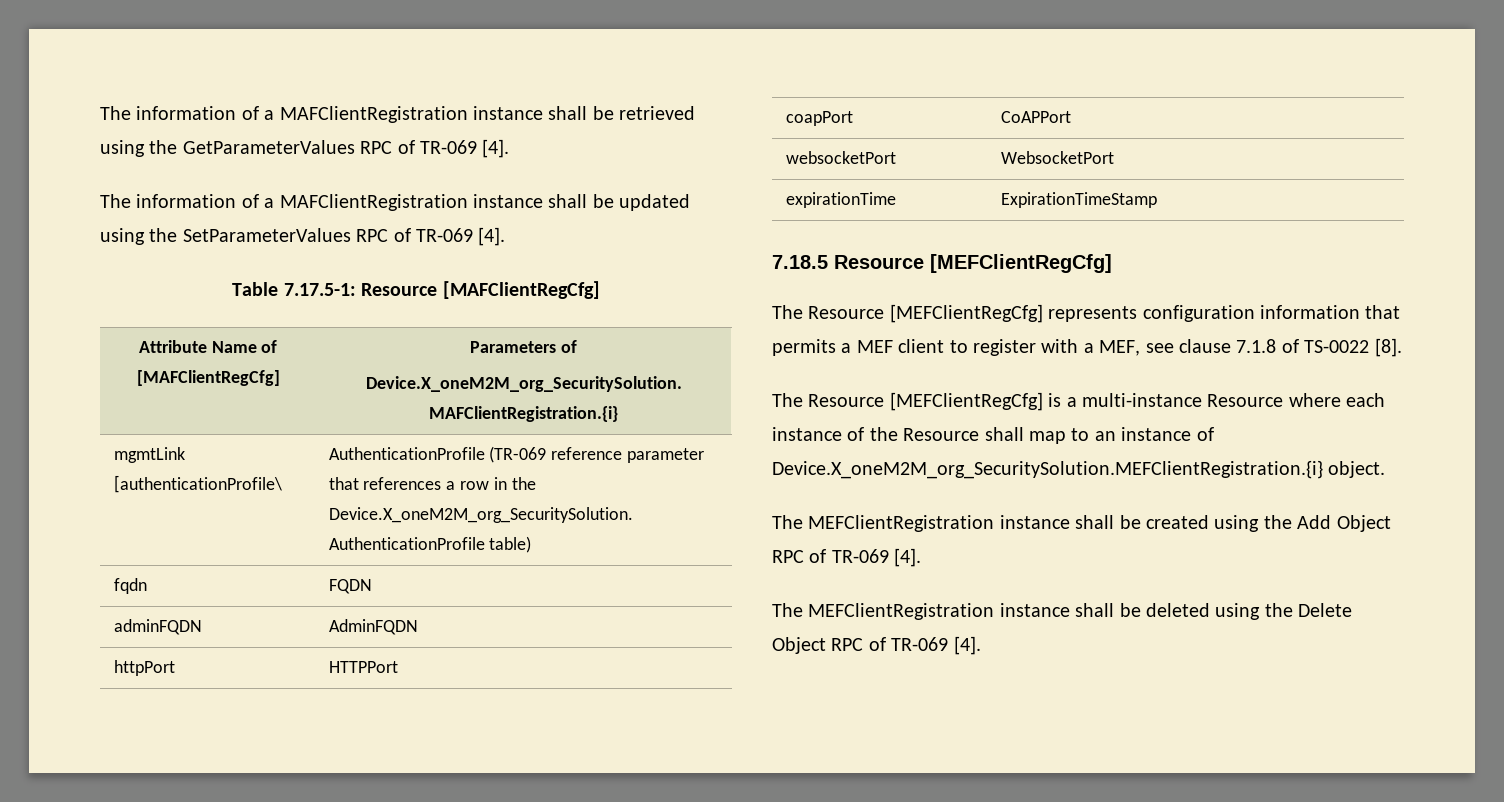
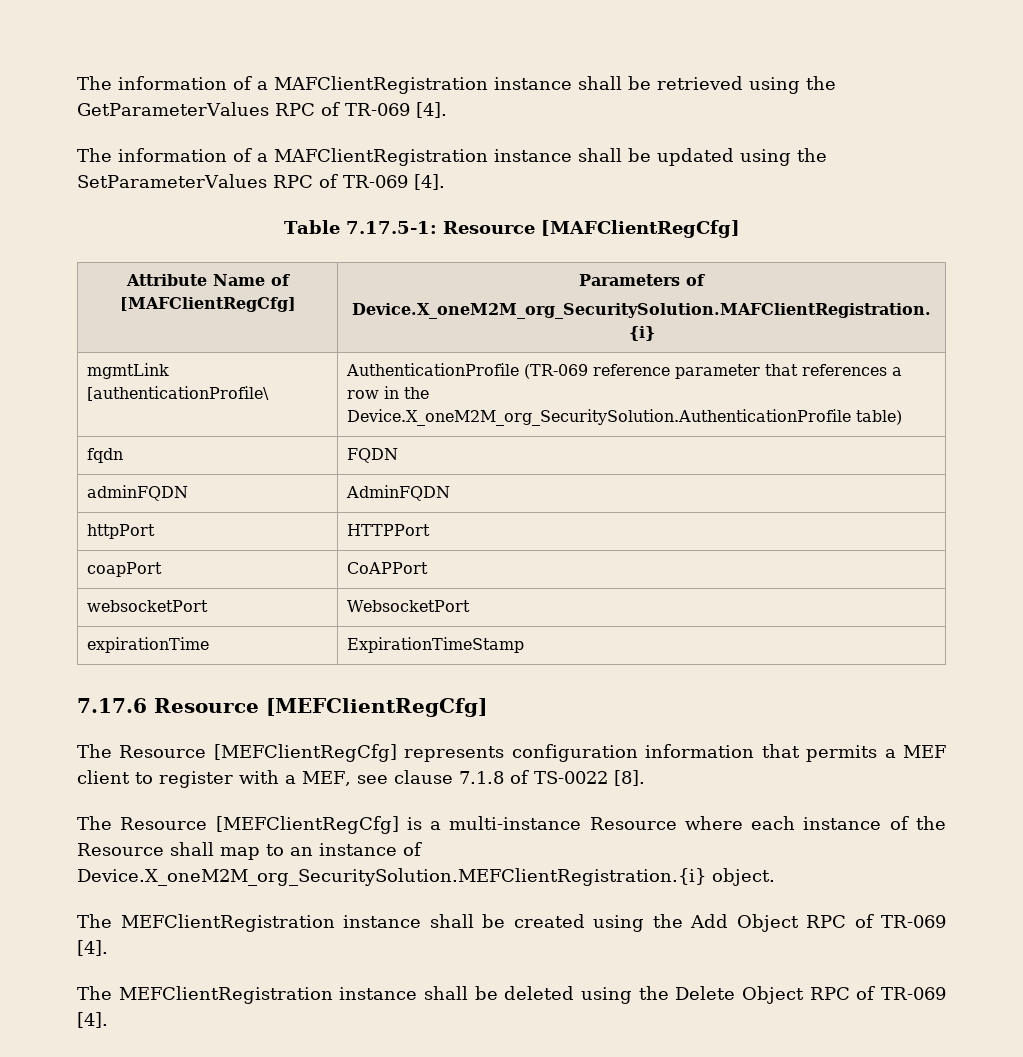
- 7.18.5 Resource [MEFClientRegCfg]
+ 7.17.6 Resource [MEFClientRegCfg]

